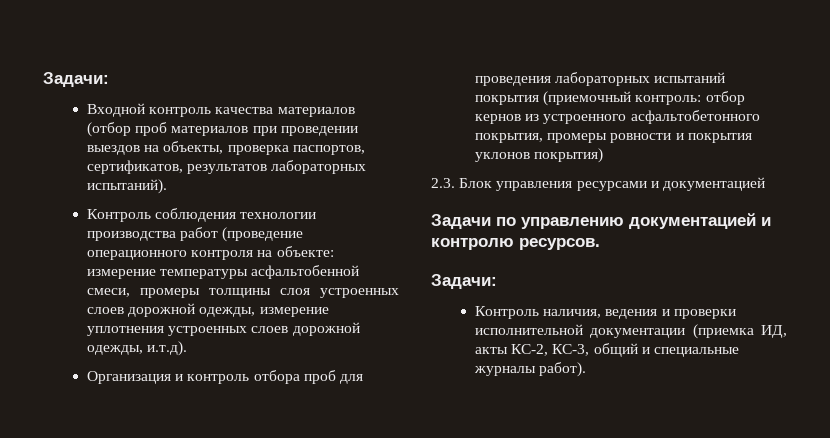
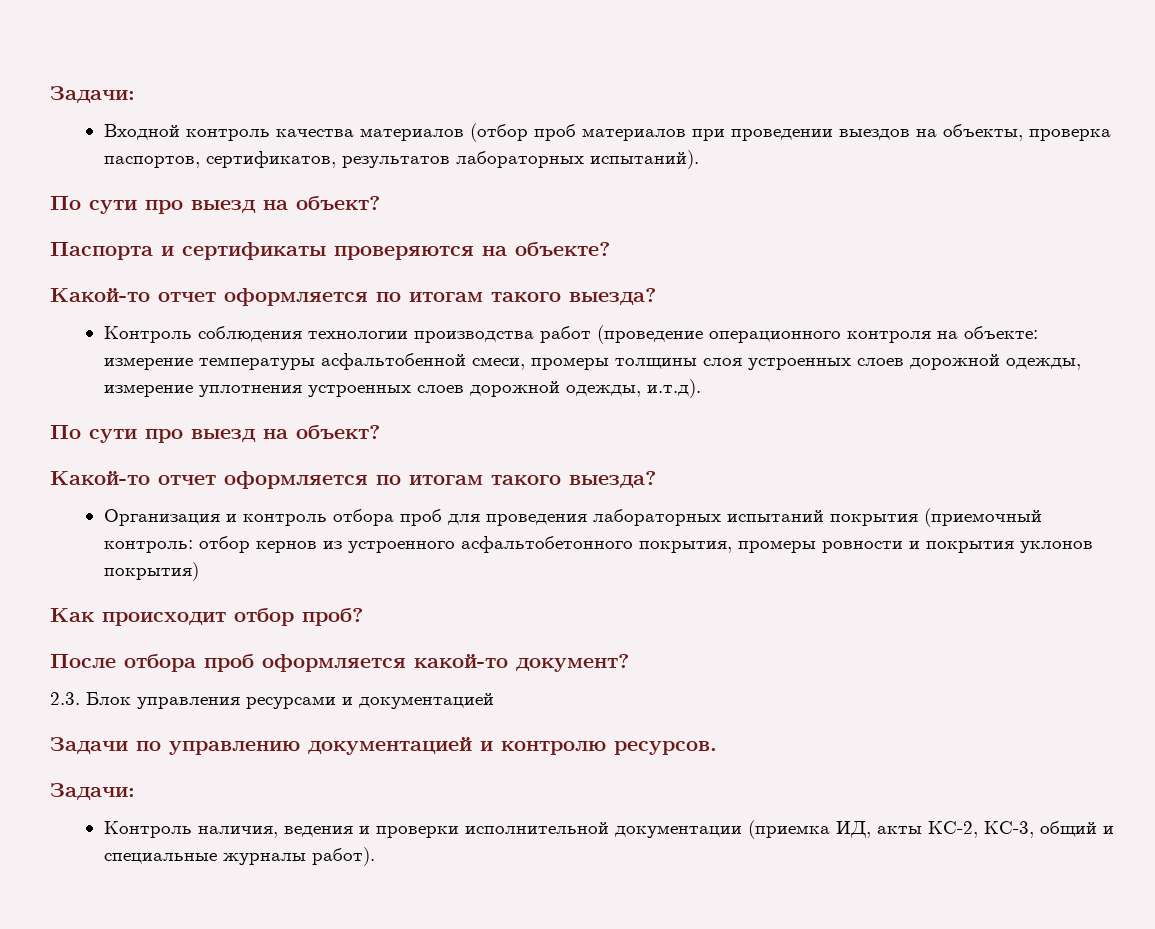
  Входной контроль качества материалов (отбор проб материалов при проведении выездов на объекты, проверка паспортов, сертификатов, результатов лабораторных испытаний).
+ По сути про выезд на объект?
+ Паспорта и сертификаты проверяются на объекте?
+ Какой-то отчет оформляется по итогам такого выезда?
  Контроль соблюдения технологии производства работ (проведение операционного контроля на объекте: измерение температуры асфальтобенной смеси, промеры толщины слоя устроенных слоев дорожной одежды, измерение уплотнения устроенных слоев дорожной одежды, и.т.д).
+ По сути про выезд на объект?
+ Какой-то отчет оформляется по итогам такого выезда?
+ Как происходит отбор проб?
+ После отбора проб оформляется какой-то документ?

